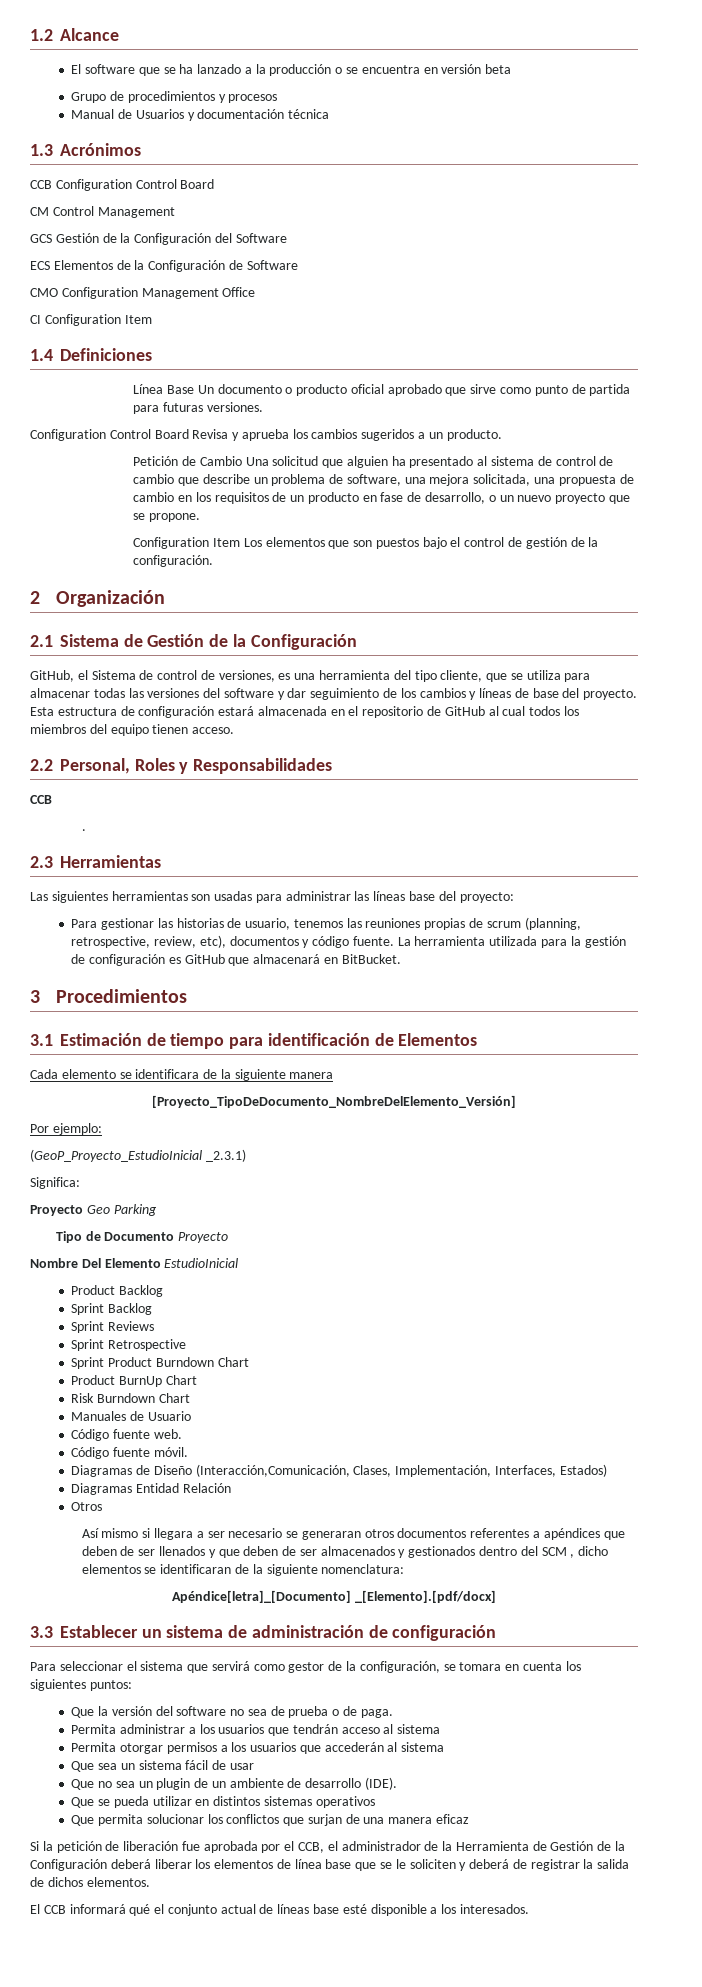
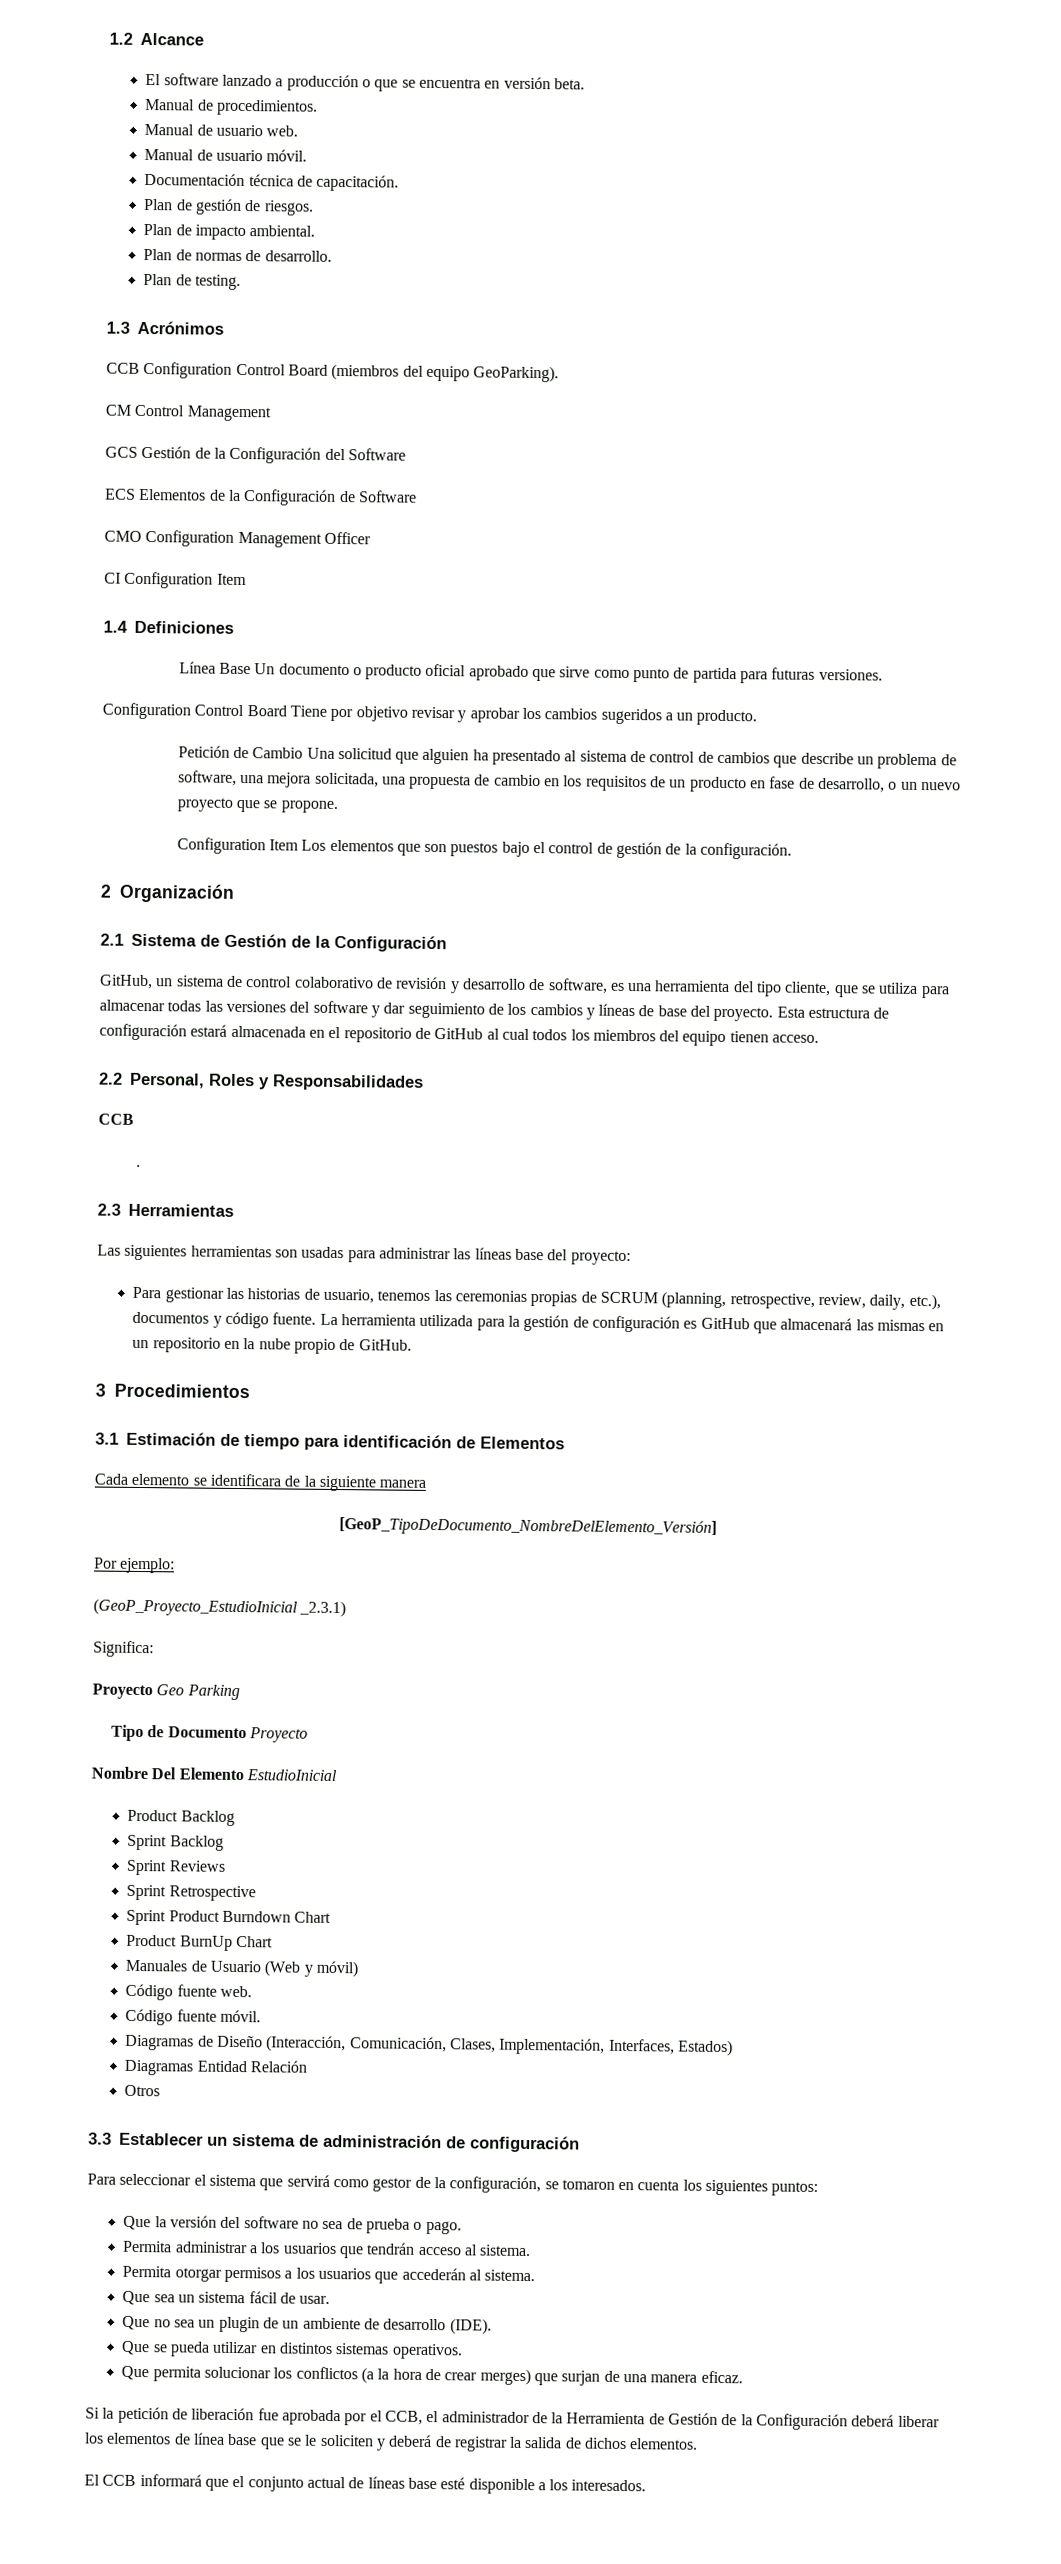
- El software que se ha lanzado a la producción o se encuentra en versión beta
- Grupo de procedimientos y procesos
- Manual de Usuarios y documentación técnica
+ El software lanzado a producción o que se encuentra en versión beta.
+ Manual de procedimientos.
+ Manual de usuario web.
+ Manual de usuario móvil.
+ Documentación técnica de capacitación.
+ Plan de gestión de riesgos.
+ Plan de impacto ambiental.
+ Plan de normas de desarrollo.
+ Plan de testing.
- CCB Configuration Control Board
+ CCB Configuration Control Board (miembros del equipo GeoParking).
- CMO Configuration Management Office
+ CMO Configuration Management Officer
- Configuration Control Board Revisa y aprueba los cambios sugeridos a un producto.
+ Configuration Control Board Tiene por objetivo revisar y aprobar los cambios sugeridos a un producto.
- Petición de Cambio Una solicitud que alguien ha presentado al sistema de control de cambio que describe un problema de software, una mejora solicitada, una propuesta de cambio en los requisitos de un producto en fase de desarrollo, o un nuevo proyecto que se propone.
+ Petición de Cambio Una solicitud que alguien ha presentado al sistema de control de cambios que describe un problema de software, una mejora solicitada, una propuesta de cambio en los requisitos de un producto en fase de desarrollo, o un nuevo proyecto que se propone.
- GitHub, el Sistema de control de versiones, es una herramienta del tipo cliente, que se utiliza para almacenar todas las versiones del software y dar seguimiento de los cambios y líneas de base del proyecto.
+ GitHub, un sistema de control colaborativo de revisión y desarrollo de software, es una herramienta del tipo cliente, que se utiliza para almacenar todas las versiones del software y dar seguimiento de los cambios y líneas de base del proyecto.
- Para gestionar las historias de usuario, tenemos las reuniones propias de scrum (planning, retrospective, review, etc), documentos y código fuente.
+ Para gestionar las historias de usuario, tenemos las ceremonias propias de SCRUM (planning, retrospective, review, daily, etc.), documentos y código fuente.
- La herramienta utilizada para la gestión de configuración es GitHub que almacenará en BitBucket.
+ La herramienta utilizada para la gestión de configuración es GitHub que almacenará las mismas en un repositorio en la nube propio de GitHub.
- [Proyecto_TipoDeDocumento_NombreDelElemento_Versión]
+ [GeoP_TipoDeDocumento_NombreDelElemento_Versión]
- Risk Burndown Chart
- Manuales de Usuario
+ Manuales de Usuario (Web y móvil)
- Diagramas de Diseño (Interacción,Comunicación, Clases, Implementación, Interfaces, Estados)
+ Diagramas de Diseño (Interacción, Comunicación, Clases, Implementación, Interfaces, Estados)
- Así mismo si llegara a ser necesario se generaran otros documentos referentes a apéndices que deben de ser llenados y que deben de ser almacenados y gestionados dentro del SCM , dicho elementos se identificaran de la siguiente nomenclatura:
- Apéndice[letra]_[Documento] _[Elemento].[pdf/docx]
- Para seleccionar el sistema que servirá como gestor de la configuración, se tomara en cuenta los siguientes puntos:
+ Para seleccionar el sistema que servirá como gestor de la configuración, se tomaron en cuenta los siguientes puntos:
- Que la versión del software no sea de prueba o de paga.
+ Que la versión del software no sea de prueba o pago.
- Permita administrar a los usuarios que tendrán acceso al sistema
+ Permita administrar a los usuarios que tendrán acceso al sistema.
- Permita otorgar permisos a los usuarios que accederán al sistema
+ Permita otorgar permisos a los usuarios que accederán al sistema.
- Que sea un sistema fácil de usar
+ Que sea un sistema fácil de usar.
- Que se pueda utilizar en distintos sistemas operativos
+ Que se pueda utilizar en distintos sistemas operativos.
- Que permita solucionar los conflictos que surjan de una manera eficaz
+ Que permita solucionar los conflictos (a la hora de crear merges) que surjan de una manera eficaz.
- El CCB informará qué el conjunto actual de líneas base esté disponible a los interesados.
+ El CCB informará que el conjunto actual de líneas base esté disponible a los interesados.

